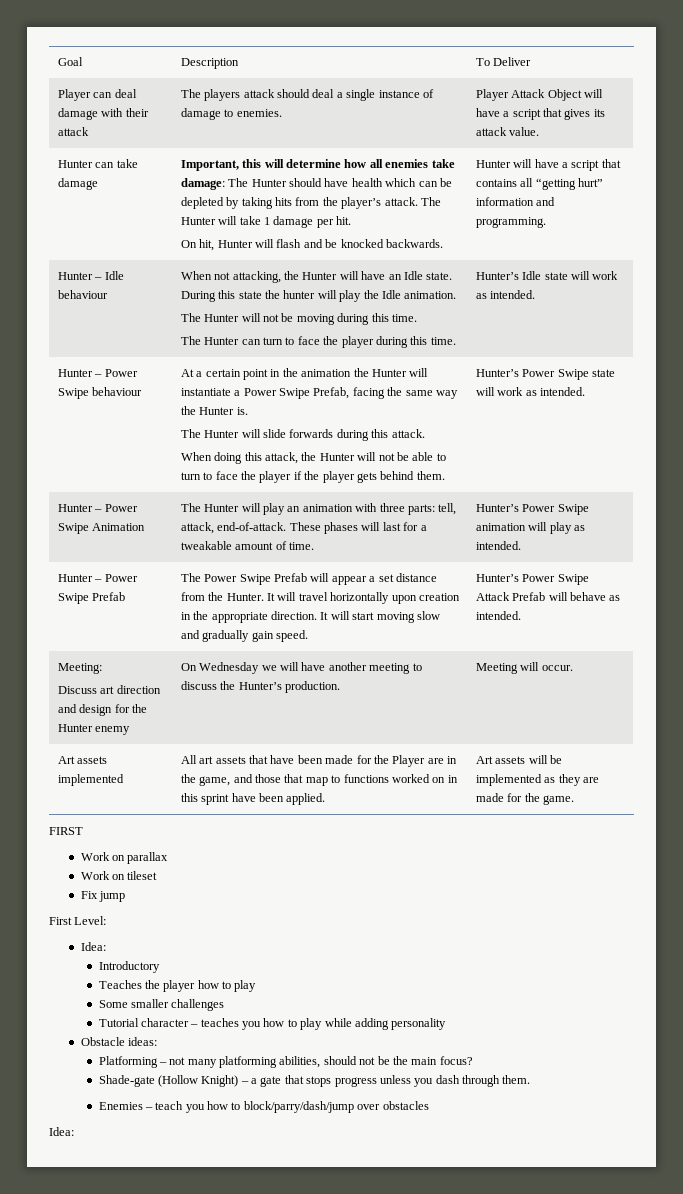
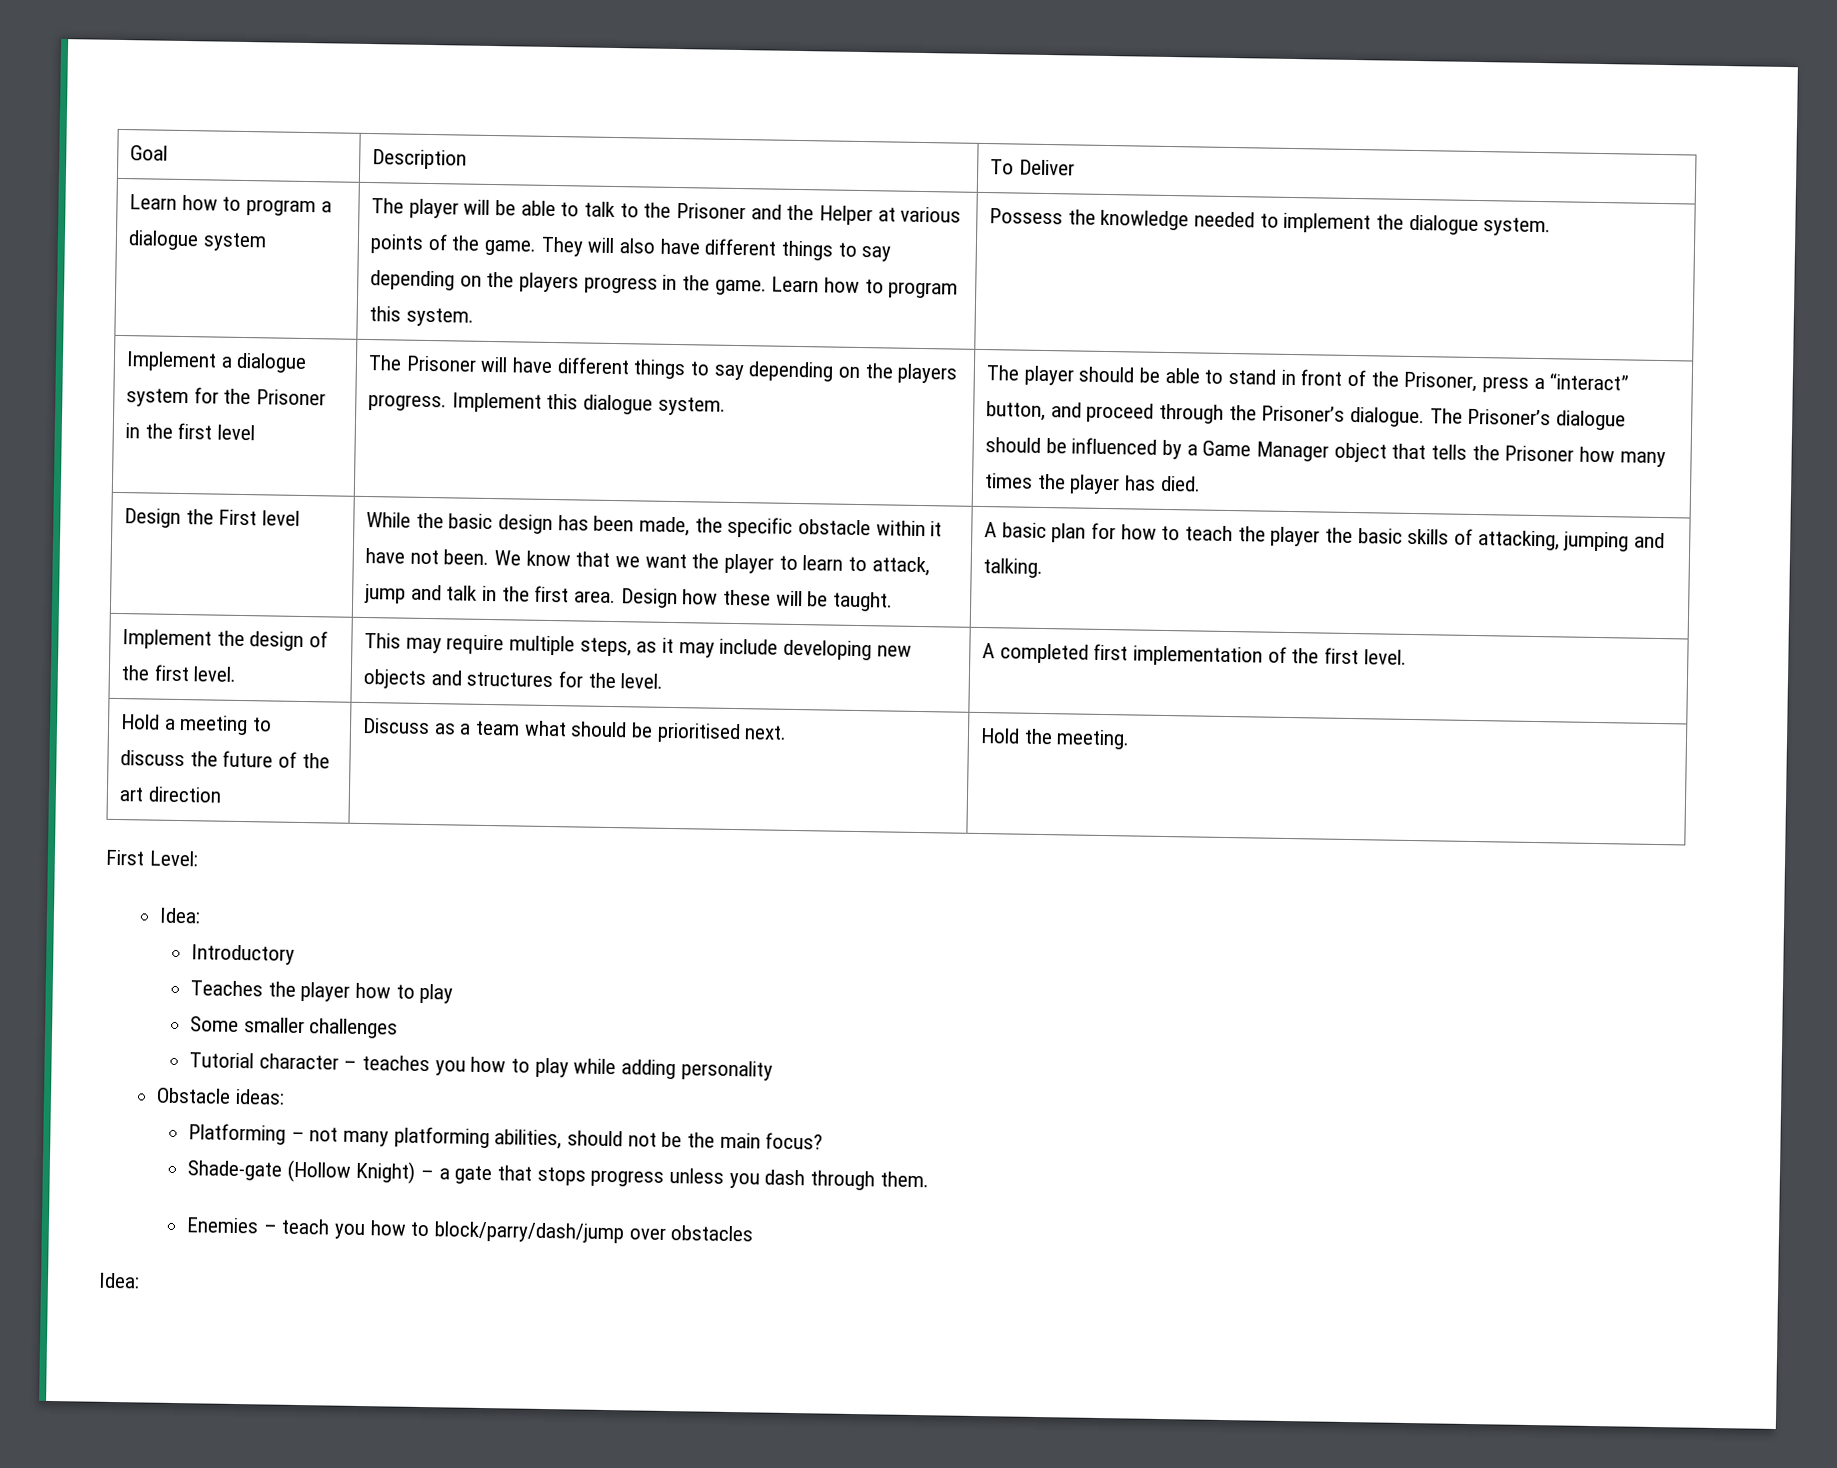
- Player can deal damage with their attack | The players attack should deal a single instance of damage to enemies. | Player Attack Object will have a script that gives its attack value.
- Hunter can take damage | Important, this will determine how all enemies take damage: The Hunter should have health which can be depleted by taking hits from the player’s attack. The Hunter will take 1 damage per hit.
- On hit, Hunter will flash and be knocked backwards. | Hunter will have a script that contains all “getting hurt” information and programming.
- Hunter – Idle behaviour | When not attacking, the Hunter will have an Idle state. During this state the hunter will play the Idle animation.
- The Hunter will not be moving during this time.
- The Hunter can turn to face the player during this time. | Hunter’s Idle state will work as intended.
- Hunter – Power Swipe behaviour | At a certain point in the animation the Hunter will instantiate a Power Swipe Prefab, facing the same way the Hunter is.
- The Hunter will slide forwards during this attack.
- When doing this attack, the Hunter will not be able to turn to face the player if the player gets behind them. | Hunter’s Power Swipe state will work as intended.
- Hunter – Power Swipe Animation | The Hunter will play an animation with three parts: tell, attack, end-of-attack. These phases will last for a tweakable amount of time. | Hunter’s Power Swipe animation will play as intended.
- Hunter – Power Swipe Prefab | The Power Swipe Prefab will appear a set distance from the Hunter. It will travel horizontally upon creation in the appropriate direction. It will start moving slow and gradually gain speed. | Hunter’s Power Swipe Attack Prefab will behave as intended.
- Meeting:
- Discuss art direction and design for the Hunter enemy | On Wednesday we will have another meeting to discuss the Hunter’s production. | Meeting will occur.
- Art assets implemented | All art assets that have been made for the Player are in the game, and those that map to functions worked on in this sprint have been applied. | Art assets will be implemented as they are made for the game.
- FIRST
- Work on parallax
- Work on tileset
- Fix jump
+ Learn how to program a dialogue system | The player will be able to talk to the Prisoner and the Helper at various points of the game. They will also have different things to say depending on the players progress in the game. Learn how to program this system. | Possess the knowledge needed to implement the dialogue system.
+ Implement a dialogue system for the Prisoner in the first level | The Prisoner will have different things to say depending on the players progress. Implement this dialogue system. | The player should be able to stand in front of the Prisoner, press a “interact” button, and proceed through the Prisoner’s dialogue. The Prisoner’s dialogue should be influenced by a Game Manager object that tells the Prisoner how many times the player has died.
+ Design the First level | While the basic design has been made, the specific obstacle within it have not been. We know that we want the player to learn to attack, jump and talk in the first area. Design how these will be taught. | A basic plan for how to teach the player the basic skills of attacking, jumping and talking.
+ Implement the design of the first level. | This may require multiple steps, as it may include developing new objects and structures for the level. | A completed first implementation of the first level.
+ Hold a meeting to discuss the future of the art direction | Discuss as a team what should be prioritised next. | Hold the meeting.

